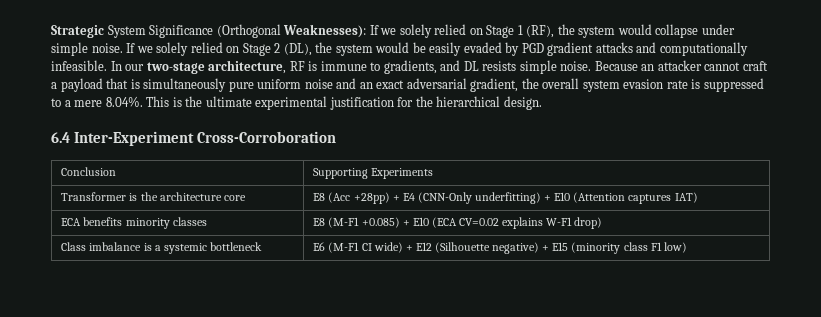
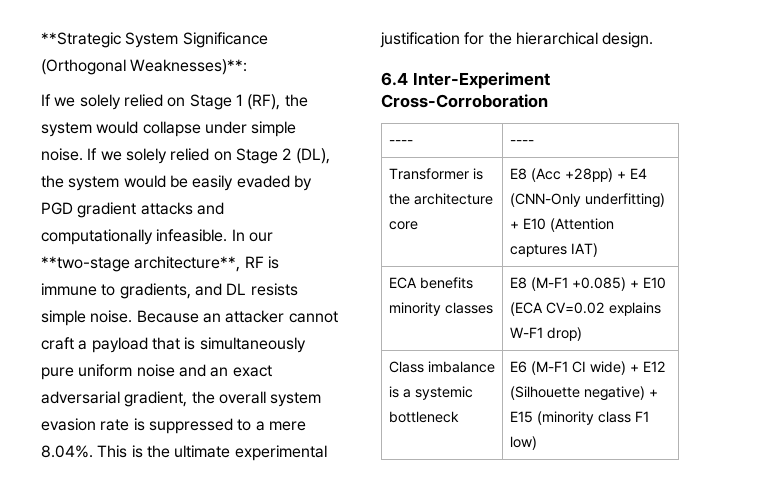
- Strategic System Significance (Orthogonal Weaknesses): If we solely relied on Stage 1 (RF), the system would collapse under simple noise.
+ **Strategic System Significance (Orthogonal Weaknesses)**:
+ If we solely relied on Stage 1 (RF), the system would collapse under simple noise.
- In our two-stage architecture, RF is immune to gradients, and DL resists simple noise.
+ In our **two-stage architecture**, RF is immune to gradients, and DL resists simple noise.
- Conclusion | Supporting Experiments
+ ---- | ----

